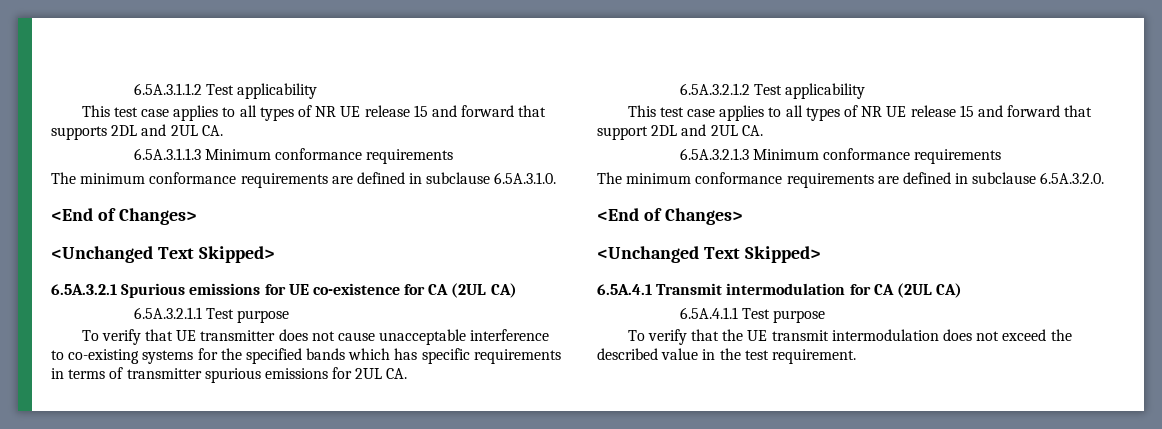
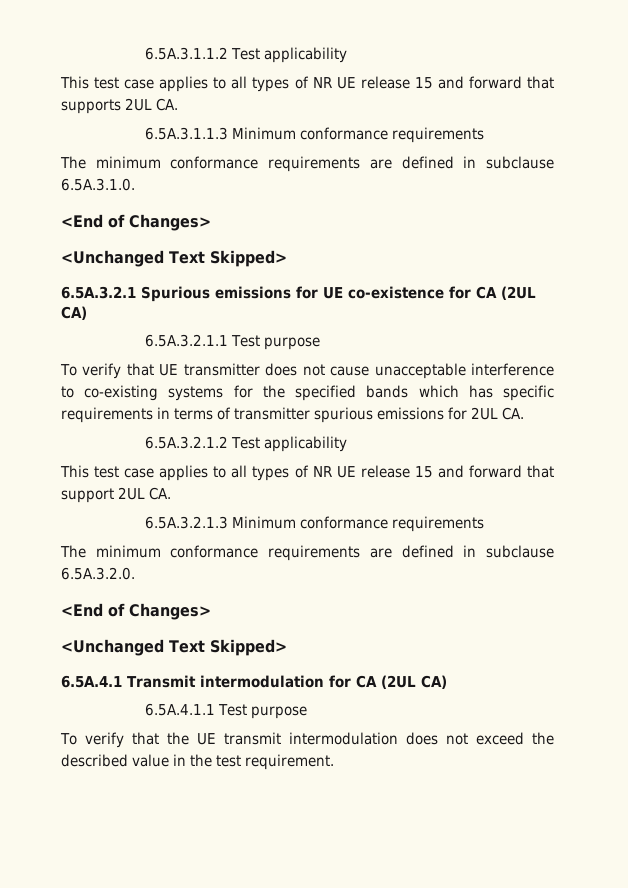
- This test case applies to all types of NR UE release 15 and forward that supports 2DL and 2UL CA.
+ This test case applies to all types of NR UE release 15 and forward that supports 2UL CA.
- This test case applies to all types of NR UE release 15 and forward that support 2DL and 2UL CA.
+ This test case applies to all types of NR UE release 15 and forward that support 2UL CA.

